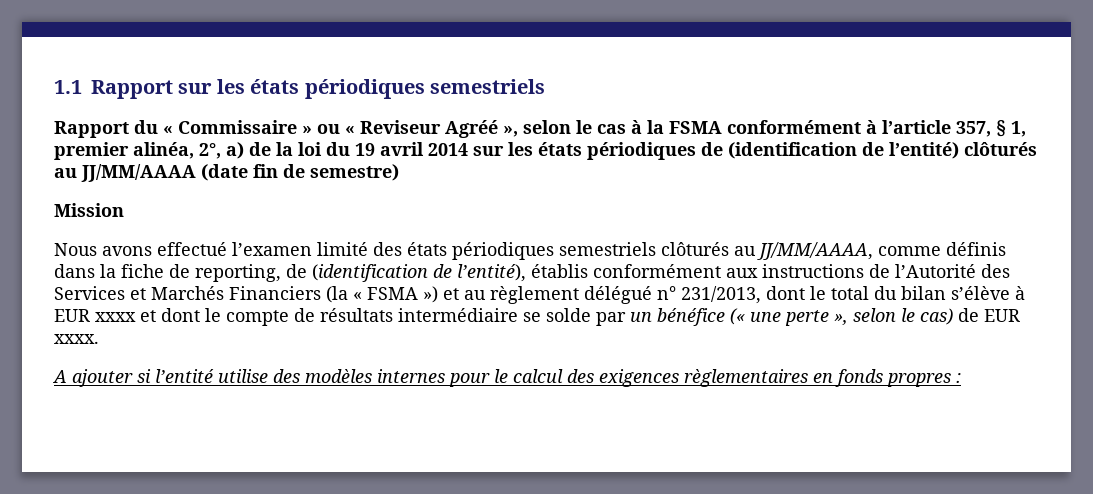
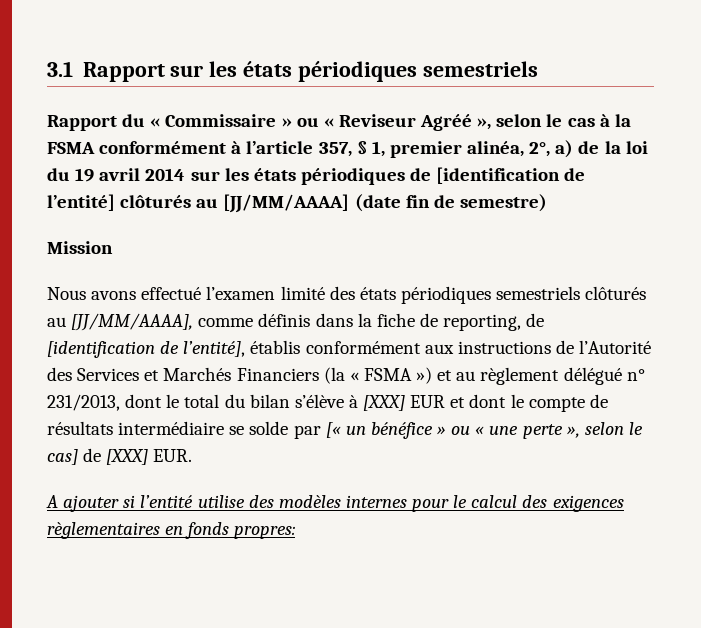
- 1.1 Rapport sur les états périodiques semestriels
+ 3.1 Rapport sur les états périodiques semestriels
- Rapport du « Commissaire » ou « Reviseur Agréé », selon le cas à la FSMA conformément à l’article 357, § 1, premier alinéa, 2°, a) de la loi du 19 avril 2014 sur les états périodiques de (identification de l’entité) clôturés au JJ/MM/AAAA (date fin de semestre)
+ Rapport du « Commissaire » ou « Reviseur Agréé », selon le cas à la FSMA conformément à l’article 357, § 1, premier alinéa, 2°, a) de la loi du 19 avril 2014 sur les états périodiques de [identification de l’entité] clôturés au [JJ/MM/AAAA] (date fin de semestre)
- Nous avons effectué l’examen limité des états périodiques semestriels clôturés au JJ/MM/AAAA, comme définis dans la fiche de reporting, de (identification de l’entité), établis conformément aux instructions de l’Autorité des Services et Marchés Financiers (la « FSMA ») et au règlement délégué n° 231/2013, dont le total du bilan s’élève à EUR xxxx et dont le compte de résultats intermédiaire se solde par un bénéfice (« une perte », selon le cas) de EUR xxxx.
+ Nous avons effectué l’examen limité des états périodiques semestriels clôturés au [JJ/MM/AAAA], comme définis dans la fiche de reporting, de [identification de l’entité], établis conformément aux instructions de l’Autorité des Services et Marchés Financiers (la « FSMA ») et au règlement délégué n° 231/2013, dont le total du bilan s’élève à [XXX] EUR et dont le compte de résultats intermédiaire se solde par [« un bénéfice » ou « une perte », selon le cas] de [XXX] EUR.
- A ajouter si l’entité utilise des modèles internes pour le calcul des exigences règlementaires en fonds propres :
+ A ajouter si l’entité utilise des modèles internes pour le calcul des exigences règlementaires en fonds propres:

